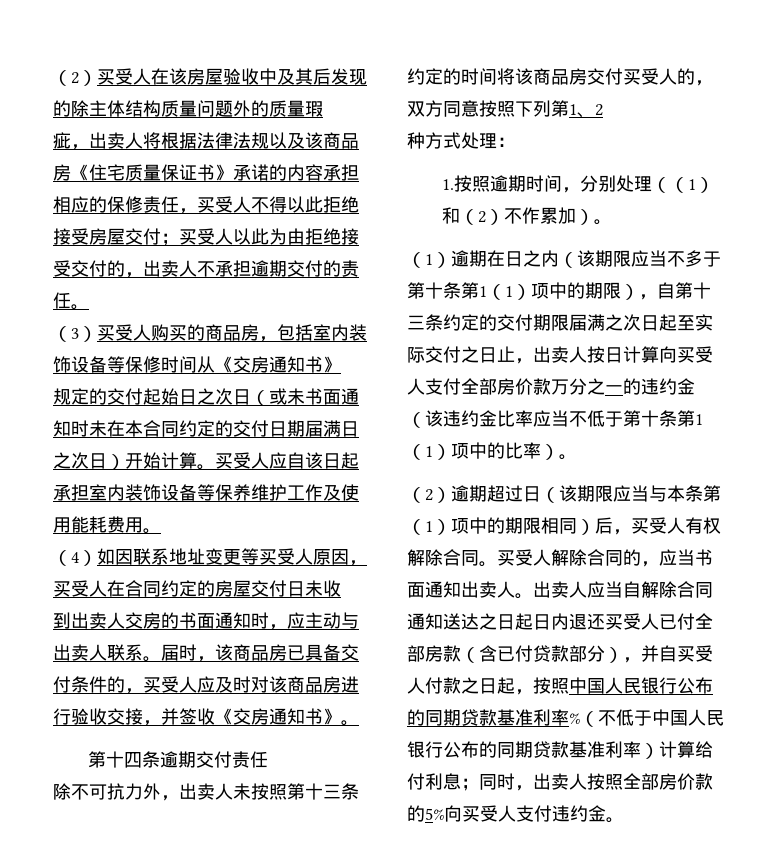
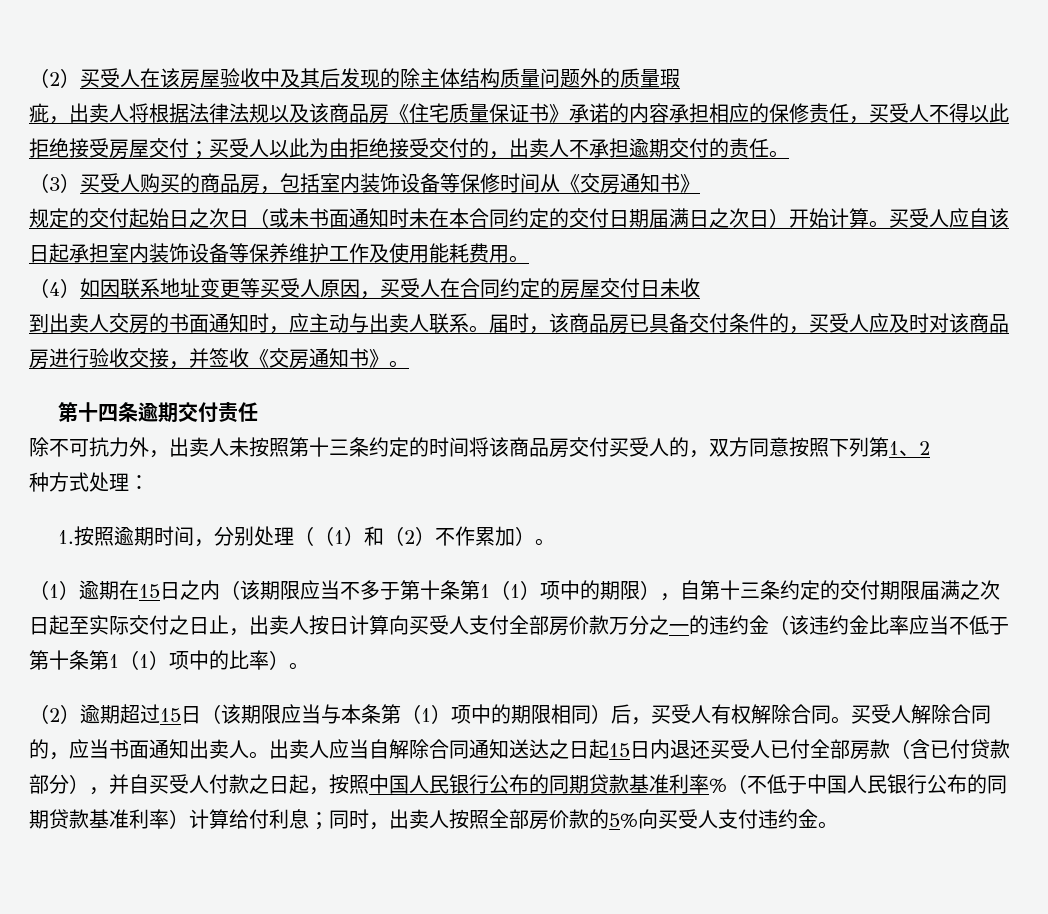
- （1）逾期在日之内（该期限应当不多于第十条第1（1）项中的期限），自第十三条约定的交付期限届满之次日起至实际交付之日止，出卖人按日计算向买受人支付全部房价款万分之一的违约金（该违约金比率应当不低于第十条第1（1）项中的比率）。
+ （1）逾期在15日之内（该期限应当不多于第十条第1（1）项中的期限），自第十三条约定的交付期限届满之次日起至实际交付之日止，出卖人按日计算向买受人支付全部房价款万分之一的违约金（该违约金比率应当不低于第十条第1（1）项中的比率）。
- （2）逾期超过日（该期限应当与本条第（1）项中的期限相同）后，买受人有权解除合同。
+ （2）逾期超过15日（该期限应当与本条第（1）项中的期限相同）后，买受人有权解除合同。
- 出卖人应当自解除合同通知送达之日起日内退还买受人已付全部房款（含已付贷款部分），并自买受人付款之日起，按照中国人民银行公布的同期贷款基准利率%（不低于中国人民银行公布的同期贷款基准利率）计算给付利息；
+ 出卖人应当自解除合同通知送达之日起15日内退还买受人已付全部房款（含已付贷款部分），并自买受人付款之日起，按照中国人民银行公布的同期贷款基准利率%（不低于中国人民银行公布的同期贷款基准利率）计算给付利息；

